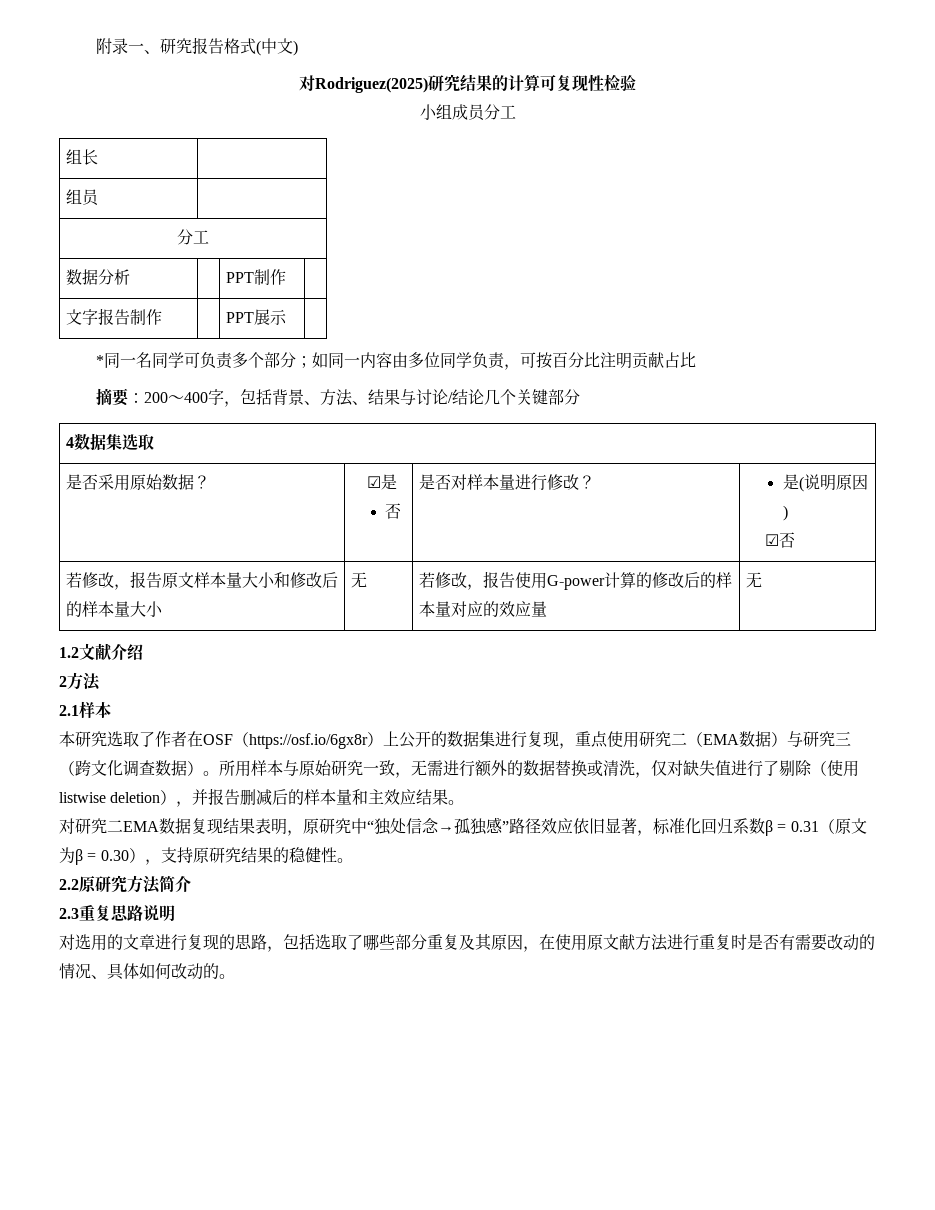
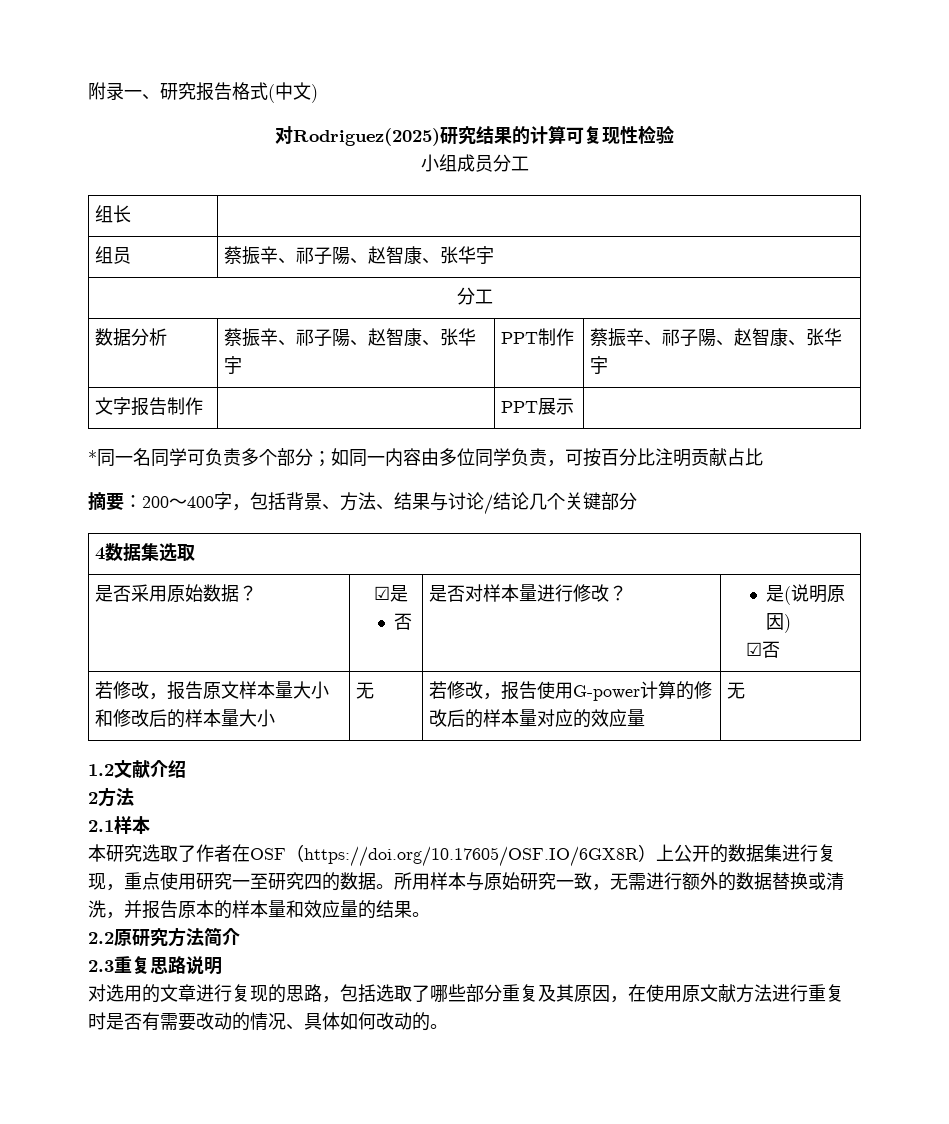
- 组员 |
+ 组员 | 蔡振辛、祁子陽、赵智康、张华宇
  分工
- 数据分析 | | PPT制作 |
+ 数据分析 | 蔡振辛、祁子陽、赵智康、张华宇 | PPT制作 | 蔡振辛、祁子陽、赵智康、张华宇
- 本研究选取了作者在OSF（https://osf.io/6gx8r）上公开的数据集进行复现，重点使用研究二（EMA数据）与研究三（跨文化调查数据）。
+ 本研究选取了作者在OSF（https://doi.org/10.17605/OSF.IO/6GX8R）上公开的数据集进行复现，重点使用研究一至研究四的数据。
- 所用样本与原始研究一致，无需进行额外的数据替换或清洗，仅对缺失值进行了剔除（使用listwise deletion），并报告删减后的样本量和主效应结果。
+ 所用样本与原始研究一致，无需进行额外的数据替换或清洗，并报告原本的样本量和效应量的结果。
- 对研究二EMA数据复现结果表明，原研究中“独处信念→孤独感”路径效应依旧显著，标准化回归系数β = 0.31（原文为β = 0.30），支持原研究结果的稳健性。

